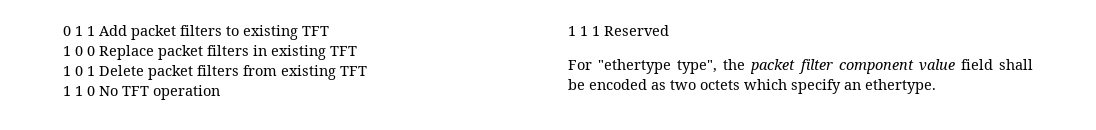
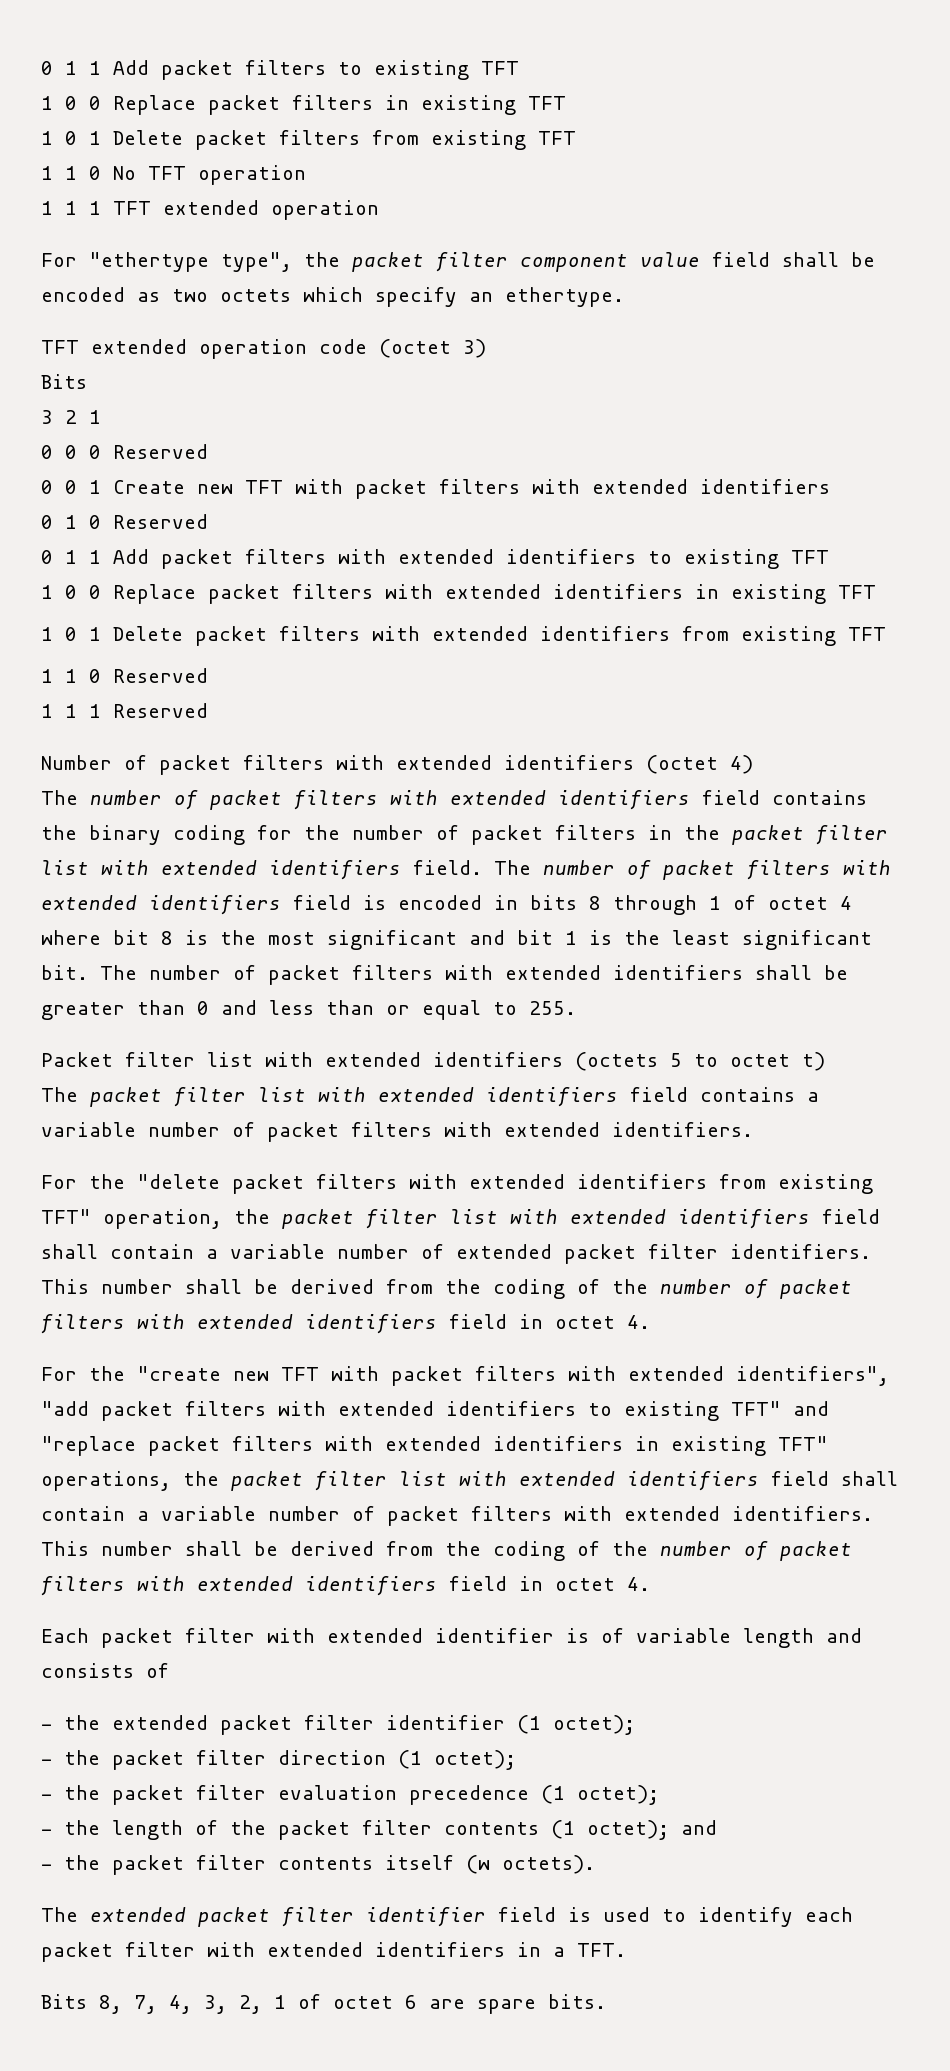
- 1 1 1 Reserved
+ 1 1 1 TFT extended operation
+ TFT extended operation code (octet 3)
+ Bits
+ 3 2 1
+ 0 0 0 Reserved
+ 0 0 1 Create new TFT with packet filters with extended identifiers
+ 0 1 0 Reserved
+ 0 1 1 Add packet filters with extended identifiers to existing TFT
+ 1 0 0 Replace packet filters with extended identifiers in existing TFT
+ 1 0 1 Delete packet filters with extended identifiers from existing TFT
+ 1 1 0 Reserved
+ 1 1 1 Reserved
+ Number of packet filters with extended identifiers (octet 4)
+ The number of packet filters with extended identifiers field contains the binary coding for the number of packet filters in the packet filter list with extended identifiers field. The number of packet filters with extended identifiers field is encoded in bits 8 through 1 of octet 4 where bit 8 is the most significant and bit 1 is the least significant bit. The number of packet filters with extended identifiers shall be greater than 0 and less than or equal to 255.
+ Packet filter list with extended identifiers (octets 5 to octet t)
+ The packet filter list with extended identifiers field contains a variable number of packet filters with extended identifiers.
+ For the "delete packet filters with extended identifiers from existing TFT" operation, the packet filter list with extended identifiers field shall contain a variable number of extended packet filter identifiers. This number shall be derived from the coding of the number of packet filters with extended identifiers field in octet 4.
+ For the "create new TFT with packet filters with extended identifiers", "add packet filters with extended identifiers to existing TFT" and "replace packet filters with extended identifiers in existing TFT" operations, the packet filter list with extended identifiers field shall contain a variable number of packet filters with extended identifiers. This number shall be derived from the coding of the number of packet filters with extended identifiers field in octet 4.
+ Each packet filter with extended identifier is of variable length and consists of
+ - the extended packet filter identifier (1 octet);
+ - the packet filter direction (1 octet);
+ - the packet filter evaluation precedence (1 octet);
+ - the length of the packet filter contents (1 octet); and
+ - the packet filter contents itself (w octets).
+ The extended packet filter identifier field is used to identify each packet filter with extended identifiers in a TFT.
+ Bits 8, 7, 4, 3, 2, 1 of octet 6 are spare bits.

